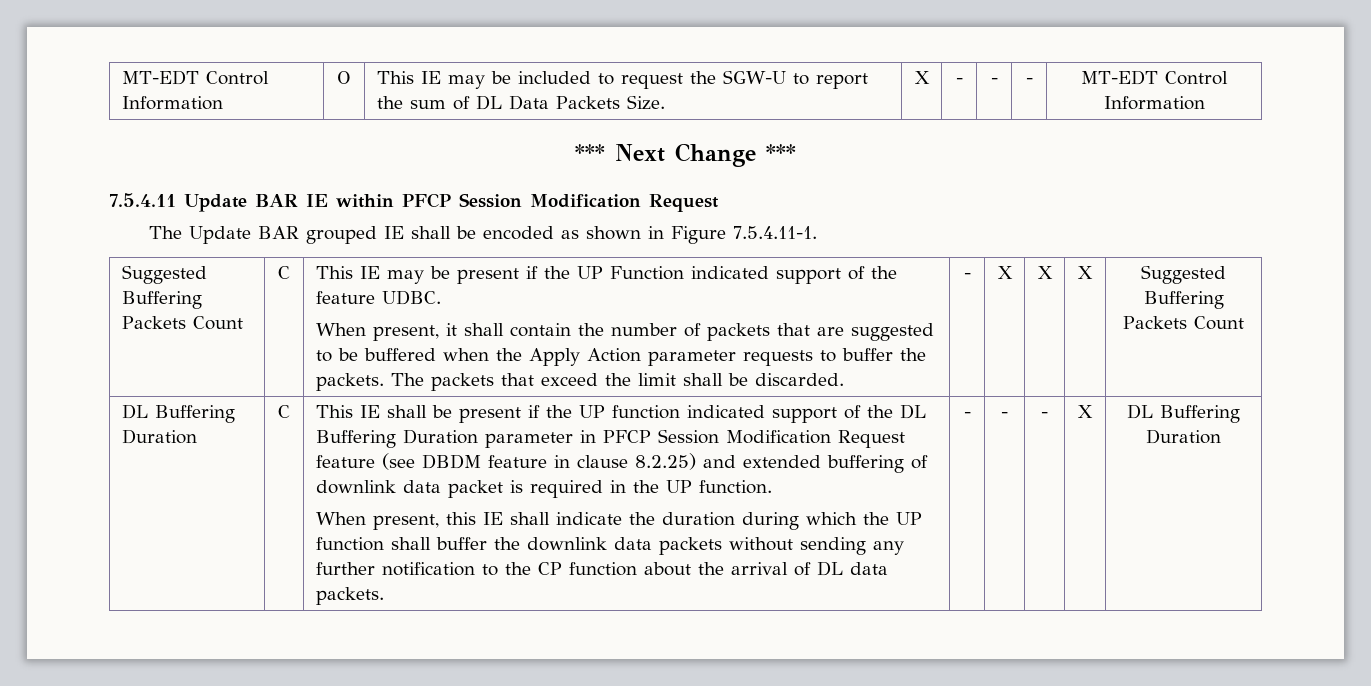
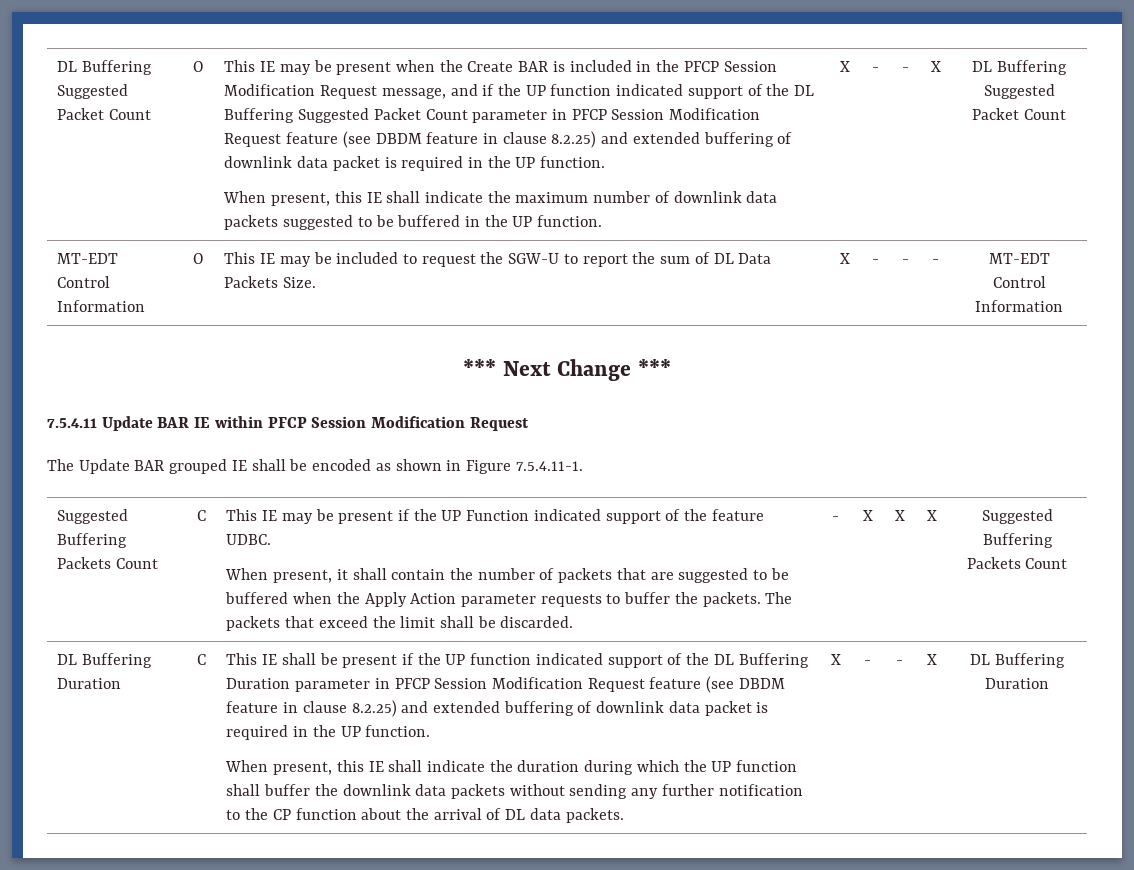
+ DL Buffering Suggested Packet Count | O | This IE may be present when the Create BAR is included in the PFCP Session Modification Request message, and if the UP function indicated support of the DL Buffering Suggested Packet Count parameter in PFCP Session Modification Request feature (see DBDM feature in clause 8.2.25) and extended buffering of downlink data packet is required in the UP function.
+ When present, this IE shall indicate the maximum number of downlink data packets suggested to be buffered in the UP function. | X | - | - | X | DL Buffering Suggested Packet Count
- When present, this IE shall indicate the duration during which the UP function shall buffer the downlink data packets without sending any further notification to the CP function about the arrival of DL data packets. | -
+ When present, this IE shall indicate the duration during which the UP function shall buffer the downlink data packets without sending any further notification to the CP function about the arrival of DL data packets. | X

